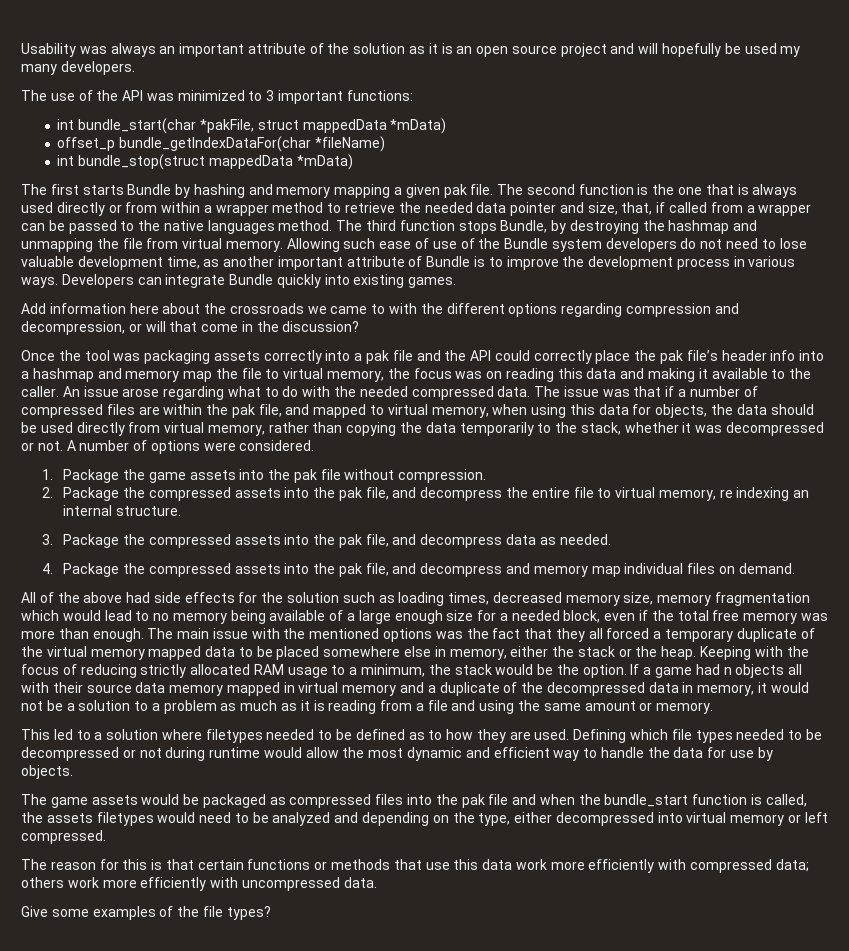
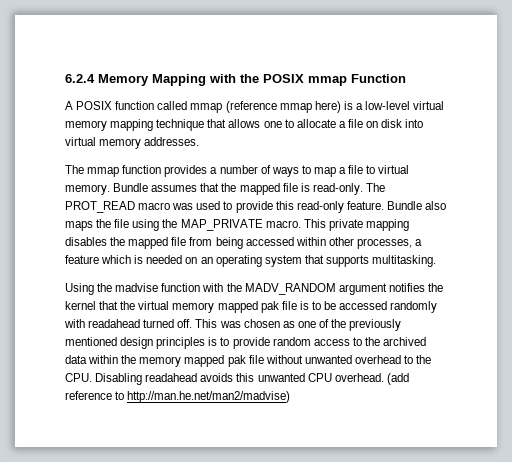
- Usability was always an important attribute of the solution as it is an open source project and will hopefully be used my many developers.
- The use of the API was minimized to 3 important functions:
- int bundle_start(char *pakFile, struct mappedData *mData)
- offset_p bundle_getIndexDataFor(char *fileName)
- int bundle_stop(struct mappedData *mData)
- The first starts Bundle by hashing and memory mapping a given pak file. The second function is the one that is always used directly or from within a wrapper method to retrieve the needed data pointer and size, that, if called from a wrapper can be passed to the native languages method. The third function stops Bundle, by destroying the hashmap and unmapping the file from virtual memory. Allowing such ease of use of the Bundle system developers do not need to lose valuable development time, as another important attribute of Bundle is to improve the development process in various ways. Developers can integrate Bundle quickly into existing games.
- Add information here about the crossroads we came to with the different options regarding compression and decompression, or will that come in the discussion?
- Once the tool was packaging assets correctly into a pak file and the API could correctly place the pak file’s header info into a hashmap and memory map the file to virtual memory, the focus was on reading this data and making it available to the caller. An issue arose regarding what to do with the needed compressed data. The issue was that if a number of compressed files are within the pak file, and mapped to virtual memory, when using this data for objects, the data should be used directly from virtual memory, rather than copying the data temporarily to the stack, whether it was decompressed or not. A number of options were considered.
- 1. Package the game assets into the pak file without compression.
- 2. Package the compressed assets into the pak file, and decompress the entire file to virtual memory, re indexing an internal structure.
- 3. Package the compressed assets into the pak file, and decompress data as needed.
- 4. Package the compressed assets into the pak file, and decompress and memory map individual files on demand.
- All of the above had side effects for the solution such as loading times, decreased memory size, memory fragmentation which would lead to no memory being available of a large enough size for a needed block, even if the total free memory was more than enough. The main issue with the mentioned options was the fact that they all forced a temporary duplicate of the virtual memory mapped data to be placed somewhere else in memory, either the stack or the heap. Keeping with the focus of reducing strictly allocated RAM usage to a minimum, the stack would be the option. If a game had n objects all with their source data memory mapped in virtual memory and a duplicate of the decompressed data in memory, it would not be a solution to a problem as much as it is reading from a file and using the same amount or memory.
- This led to a solution where filetypes needed to be defined as to how they are used. Defining which file types needed to be decompressed or not during runtime would allow the most dynamic and efficient way to handle the data for use by objects.
- The game assets would be packaged as compressed files into the pak file and when the bundle_start function is called, the assets filetypes would need to be analyzed and depending on the type, either decompressed into virtual memory or left compressed.
- The reason for this is that certain functions or methods that use this data work more efficiently with compressed data; others work more efficiently with uncompressed data.
- Give some examples of the file types?
+ 6.2.4 Memory Mapping with the POSIX mmap Function
+ A POSIX function called mmap (reference mmap here) is a low-level virtual memory mapping technique that allows one to allocate a file on disk into virtual memory addresses.
+ The mmap function provides a number of ways to map a file to virtual memory. Bundle assumes that the mapped file is read-only. The PROT_READ macro was used to provide this read-only feature. Bundle also maps the file using the MAP_PRIVATE macro. This private mapping disables the mapped file from being accessed within other processes, a feature which is needed on an operating system that supports multitasking.
+ Using the madvise function with the MADV_RANDOM argument notifies the kernel that the virtual memory mapped pak file is to be accessed randomly with readahead turned off. This was chosen as one of the previously mentioned design principles is to provide random access to the archived data within the memory mapped pak file without unwanted overhead to the CPU. Disabling readahead avoids this unwanted CPU overhead. (add reference to http://man.he.net/man2/madvise)

